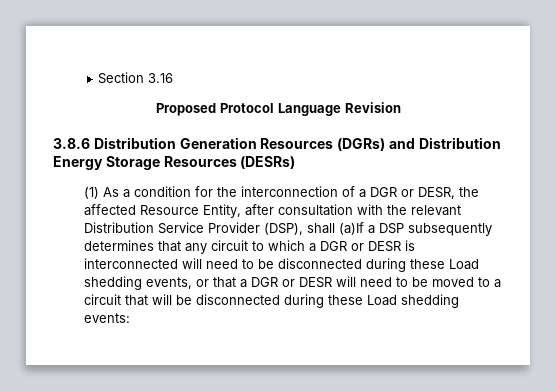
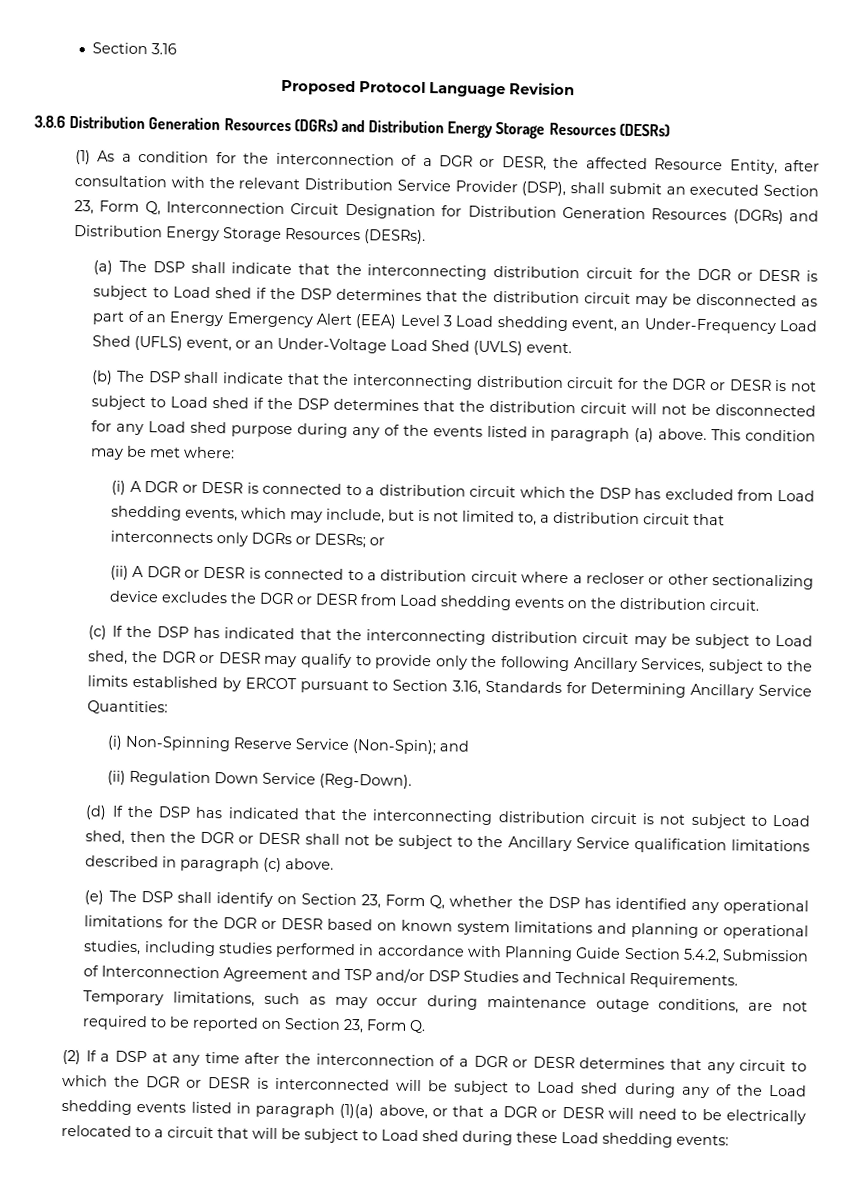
- (1) As a condition for the interconnection of a DGR or DESR, the affected Resource Entity, after consultation with the relevant Distribution Service Provider (DSP), shall (a)If a DSP subsequently determines that any circuit to which a DGR or DESR is interconnected will need to be disconnected during these Load shedding events, or that a DGR or DESR will need to be moved to a circuit that will be disconnected during these Load shedding events:
+ (1) As a condition for the interconnection of a DGR or DESR, the affected Resource Entity, after consultation with the relevant Distribution Service Provider (DSP), shall submit an executed Section 23, Form Q, Interconnection Circuit Designation for Distribution Generation Resources (DGRs) and Distribution Energy Storage Resources (DESRs).
+ (a) The DSP shall indicate that the interconnecting distribution circuit for the DGR or DESR is subject to Load shed if the DSP determines that the distribution circuit may be disconnected as part of an Energy Emergency Alert (EEA) Level 3 Load shedding event, an Under-Frequency Load Shed (UFLS) event, or an Under-Voltage Load Shed (UVLS) event.
+ (b) The DSP shall indicate that the interconnecting distribution circuit for the DGR or DESR is not subject to Load shed if the DSP determines that the distribution circuit will not be disconnected for any Load shed purpose during any of the events listed in paragraph (a) above. This condition may be met where:
+ (i) A DGR or DESR is connected to a distribution circuit which the DSP has excluded from Load shedding events, which may include, but is not limited to, a distribution circuit that interconnects only DGRs or DESRs; or
+ (ii) A DGR or DESR is connected to a distribution circuit where a recloser or other sectionalizing device excludes the DGR or DESR from Load shedding events on the distribution circuit.
+ (c) If the DSP has indicated that the interconnecting distribution circuit may be subject to Load shed, the DGR or DESR may qualify to provide only the following Ancillary Services, subject to the limits established by ERCOT pursuant to Section 3.16, Standards for Determining Ancillary Service Quantities:
+ (i) Non-Spinning Reserve Service (Non-Spin); and
+ (ii) Regulation Down Service (Reg-Down).
+ (d) If the DSP has indicated that the interconnecting distribution circuit is not subject to Load shed, then the DGR or DESR shall not be subject to the Ancillary Service qualification limitations described in paragraph (c) above.
+ (e) The DSP shall identify on Section 23, Form Q, whether the DSP has identified any operational limitations for the DGR or DESR based on known system limitations and planning or operational studies, including studies performed in accordance with Planning Guide Section 5.4.2, Submission of Interconnection Agreement and TSP and/or DSP Studies and Technical Requirements. Temporary limitations, such as may occur during maintenance outage conditions, are not required to be reported on Section 23, Form Q.
+ (2) If a DSP at any time after the interconnection of a DGR or DESR determines that any circuit to which the DGR or DESR is interconnected will be subject to Load shed during any of the Load shedding events listed in paragraph (1)(a) above, or that a DGR or DESR will need to be electrically relocated to a circuit that will be subject to Load shed during these Load shedding events:

